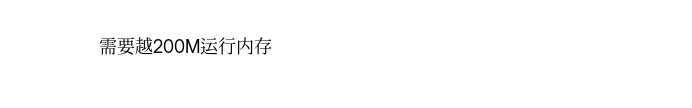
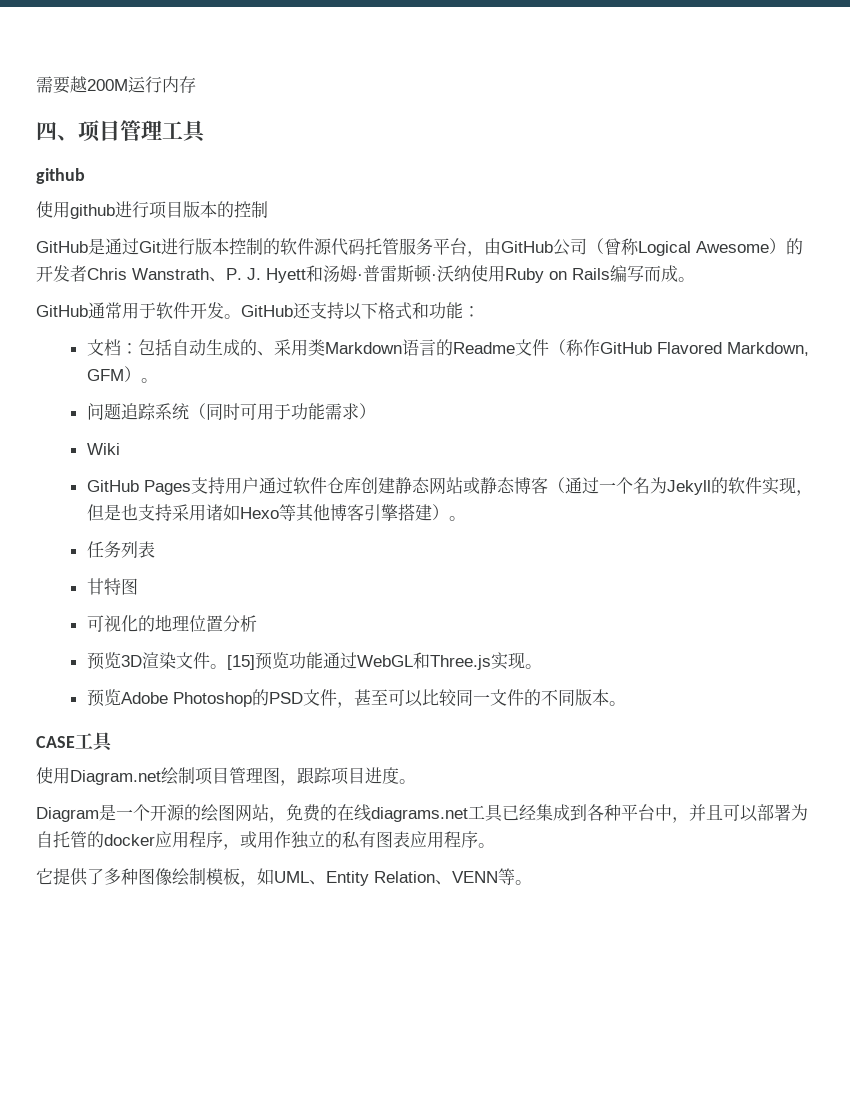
+ 四、项目管理工具
+ github
+ 使用github进行项目版本的控制
+ GitHub是通过Git进行版本控制的软件源代码托管服务平台，由GitHub公司（曾称Logical Awesome）的开发者Chris Wanstrath、P. J. Hyett和汤姆·普雷斯顿·沃纳使用Ruby on Rails编写而成。
+ GitHub通常用于软件开发。GitHub还支持以下格式和功能：
+ 文档：包括自动生成的、采用类Markdown语言的Readme文件（称作GitHub Flavored Markdown, GFM）。
+ 问题追踪系统（同时可用于功能需求）
+ Wiki
+ GitHub Pages支持用户通过软件仓库创建静态网站或静态博客（通过一个名为Jekyll的软件实现，但是也支持采用诸如Hexo等其他博客引擎搭建）。
+ 任务列表
+ 甘特图
+ 可视化的地理位置分析
+ 预览3D渲染文件。[15]预览功能通过WebGL和Three.js实现。
+ 预览Adobe Photoshop的PSD文件，甚至可以比较同一文件的不同版本。
+ CASE工具
+ 使用Diagram.net绘制项目管理图，跟踪项目进度。
+ Diagram是一个开源的绘图网站，免费的在线diagrams.net工具已经集成到各种平台中，并且可以部署为自托管的docker应用程序，或用作独立的私有图表应用程序。
+ 它提供了多种图像绘制模板，如UML、Entity Relation、VENN等。

